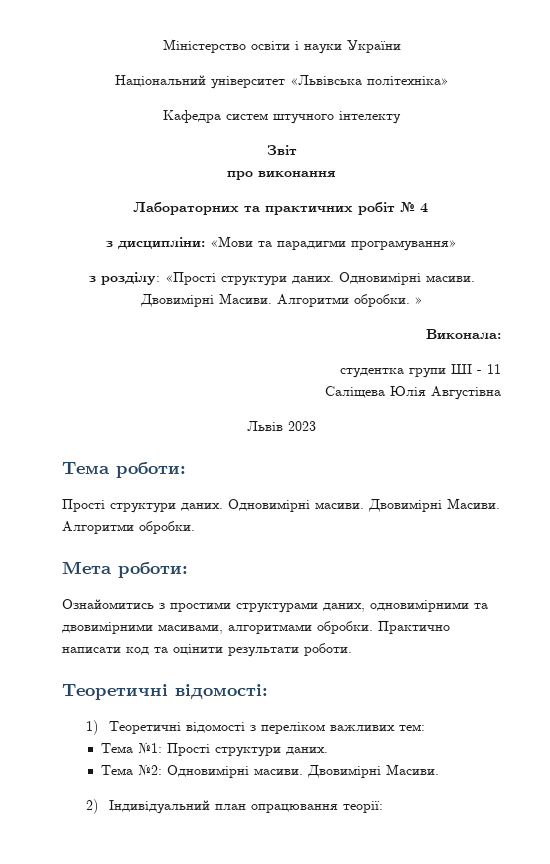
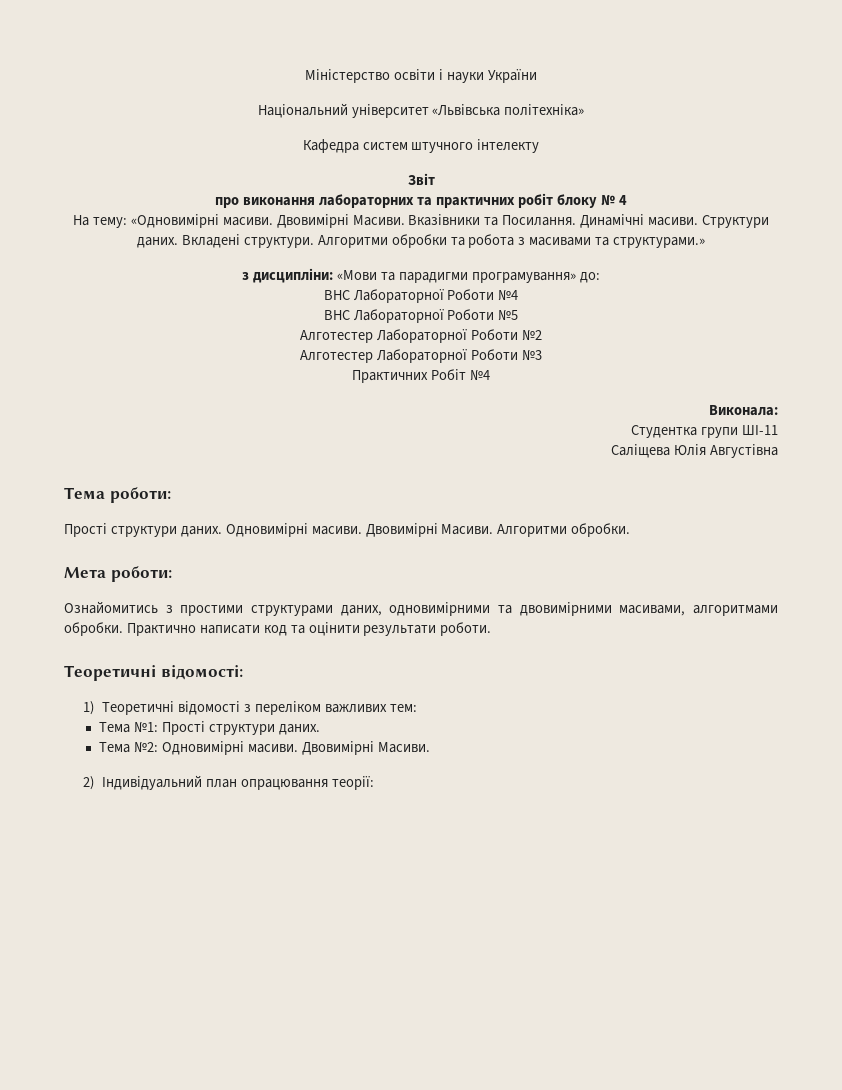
- про виконання
- Лабораторних та практичних робіт № 4
+ про виконання лабораторних та практичних робіт блоку № 4
+ На тему: «Одновимірні масиви. Двовимірні Масиви. Вказівники та Посилання. Динамічні масиви. Структури даних. Вкладені структури. Алгоритми обробки та робота з масивами та структурами.»
- з дисципліни: «Мови та парадигми програмування»
- з розділу: «Прості структури даних. Одновимірні масиви. Двовимірні Масиви. Алгоритми обробки. »
+ з дисципліни: «Мови та парадигми програмування» до:
+ ВНС Лабораторної Роботи №4
+ ВНС Лабораторної Роботи №5
+ Алготестер Лабораторної Роботи №2
+ Алготестер Лабораторної Роботи №3
+ Практичних Робіт №4
  Виконала:
- студентка групи ШІ - 11
+ Студентка групи ШІ-11
- Львів 2023

